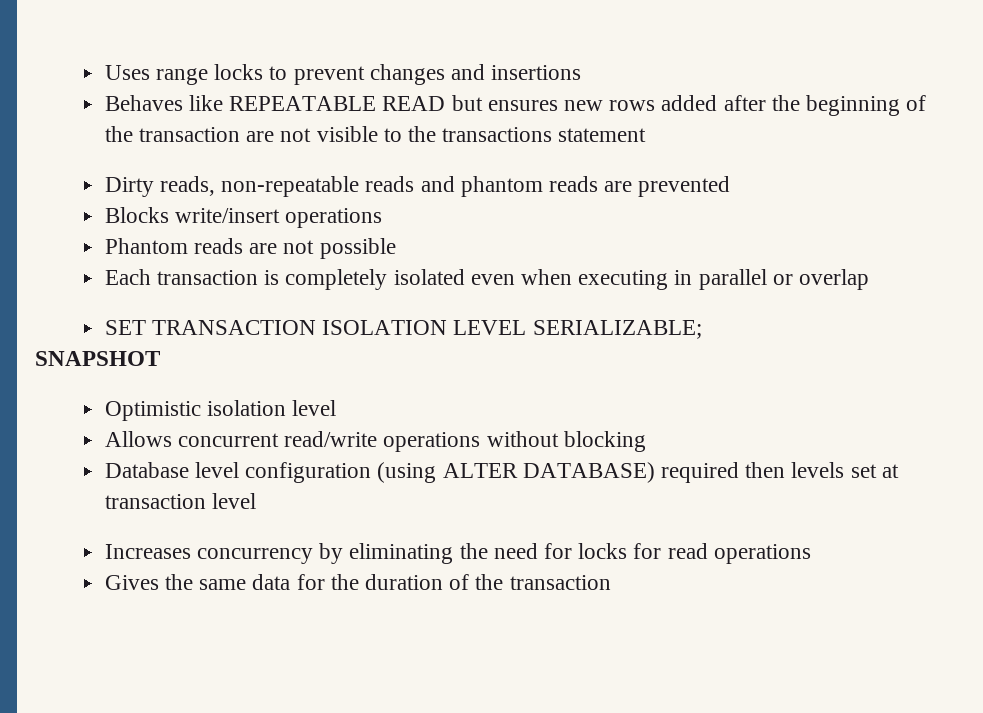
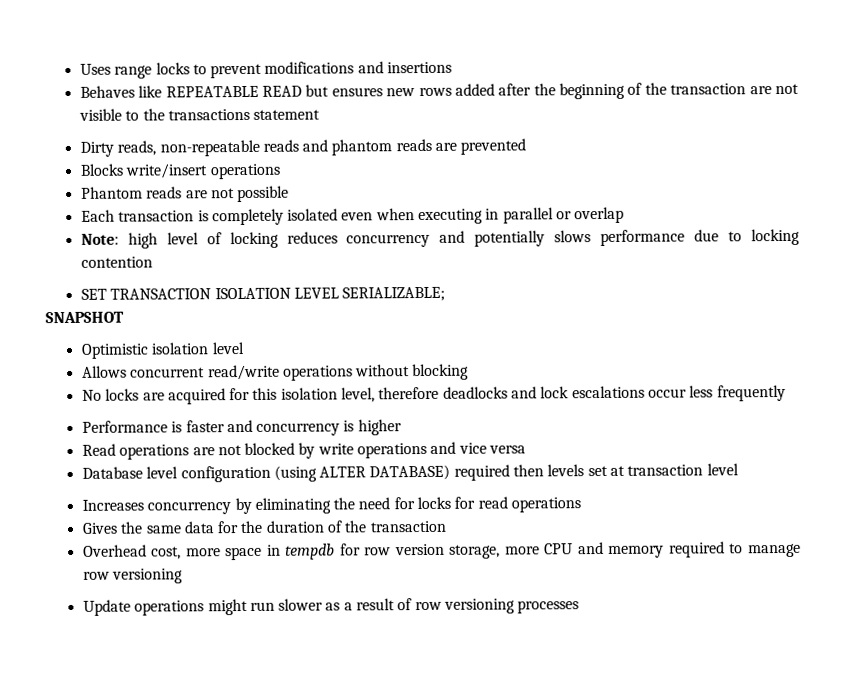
- Uses range locks to prevent changes and insertions
+ Uses range locks to prevent modifications and insertions
+ Note: high level of locking reduces concurrency and potentially slows performance due to locking contention
+ No locks are acquired for this isolation level, therefore deadlocks and lock escalations occur less frequently
+ Performance is faster and concurrency is higher
+ Read operations are not blocked by write operations and vice versa
+ Overhead cost, more space in tempdb for row version storage, more CPU and memory required to manage row versioning
+ Update operations might run slower as a result of row versioning processes

